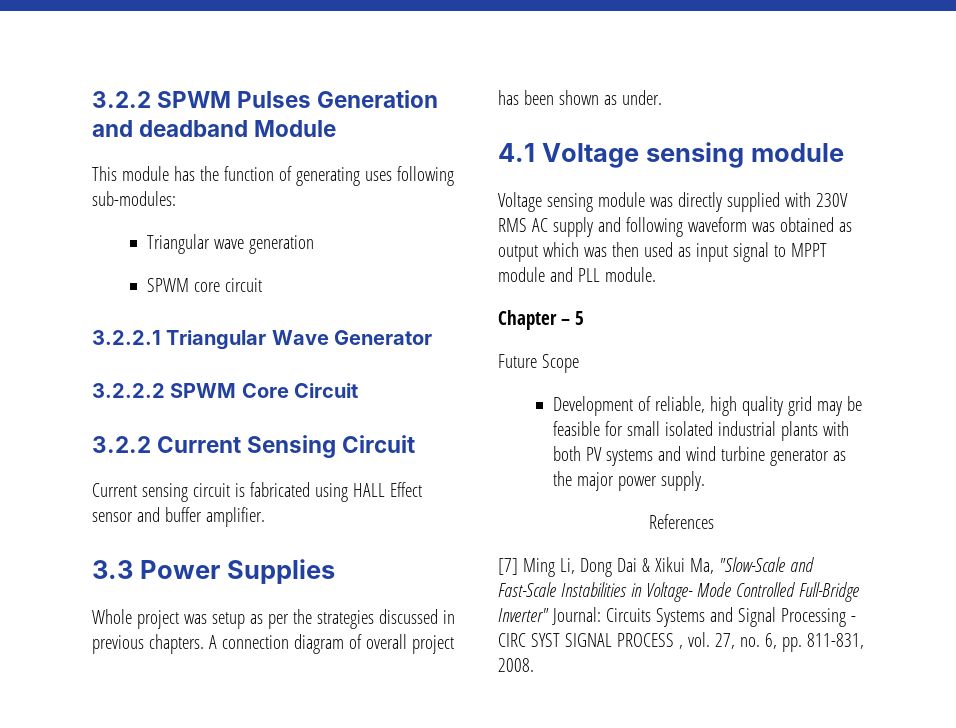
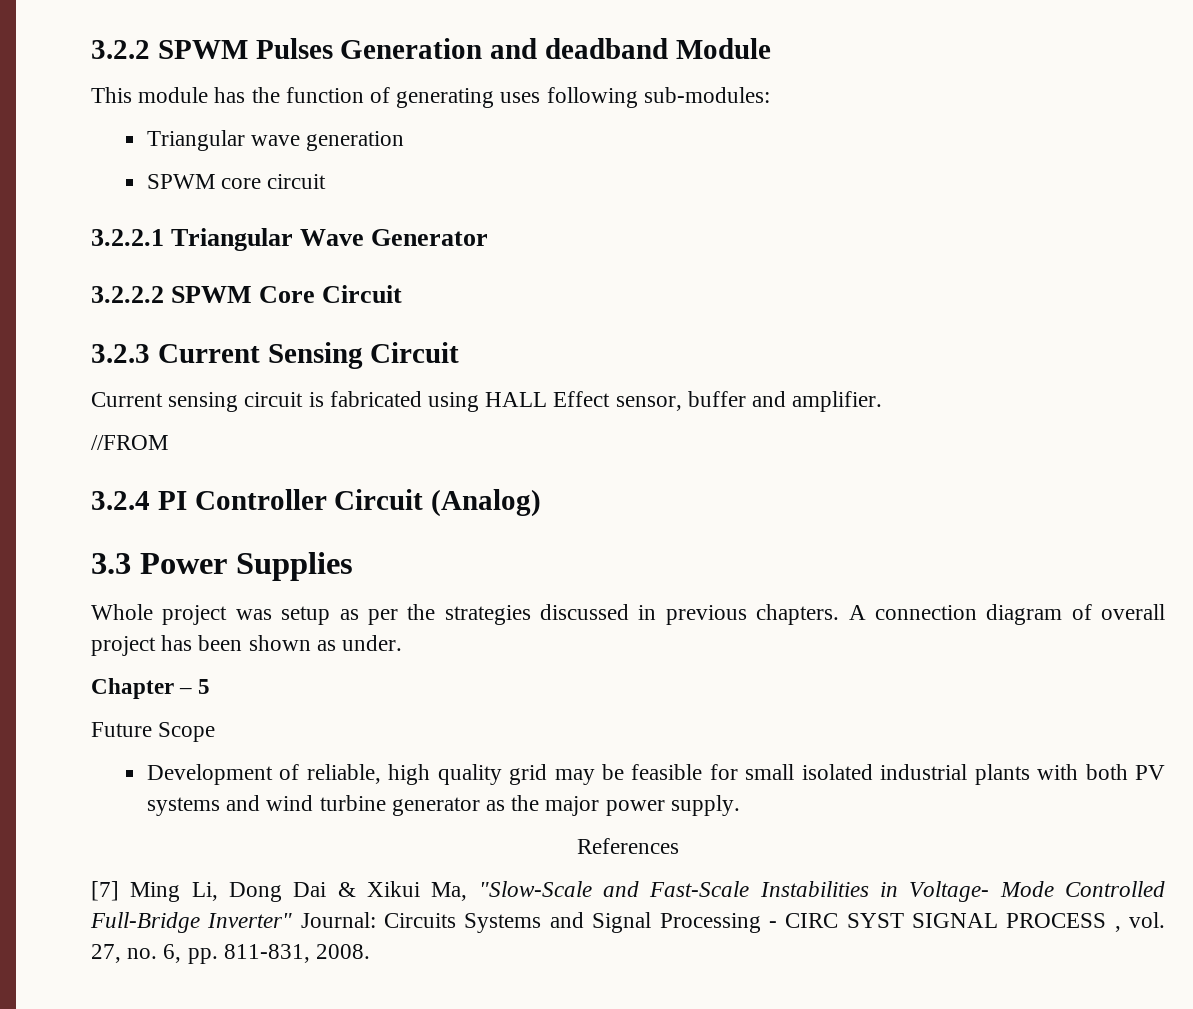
- 3.2.2 Current Sensing Circuit
+ 3.2.3 Current Sensing Circuit
- Current sensing circuit is fabricated using HALL Effect sensor and buffer amplifier.
+ Current sensing circuit is fabricated using HALL Effect sensor, buffer and amplifier.
+ //FROM
+ 3.2.4 PI Controller Circuit (Analog)
- 4.1 Voltage sensing module
- Voltage sensing module was directly supplied with 230V RMS AC supply and following waveform was obtained as output which was then used as input signal to MPPT module and PLL module.

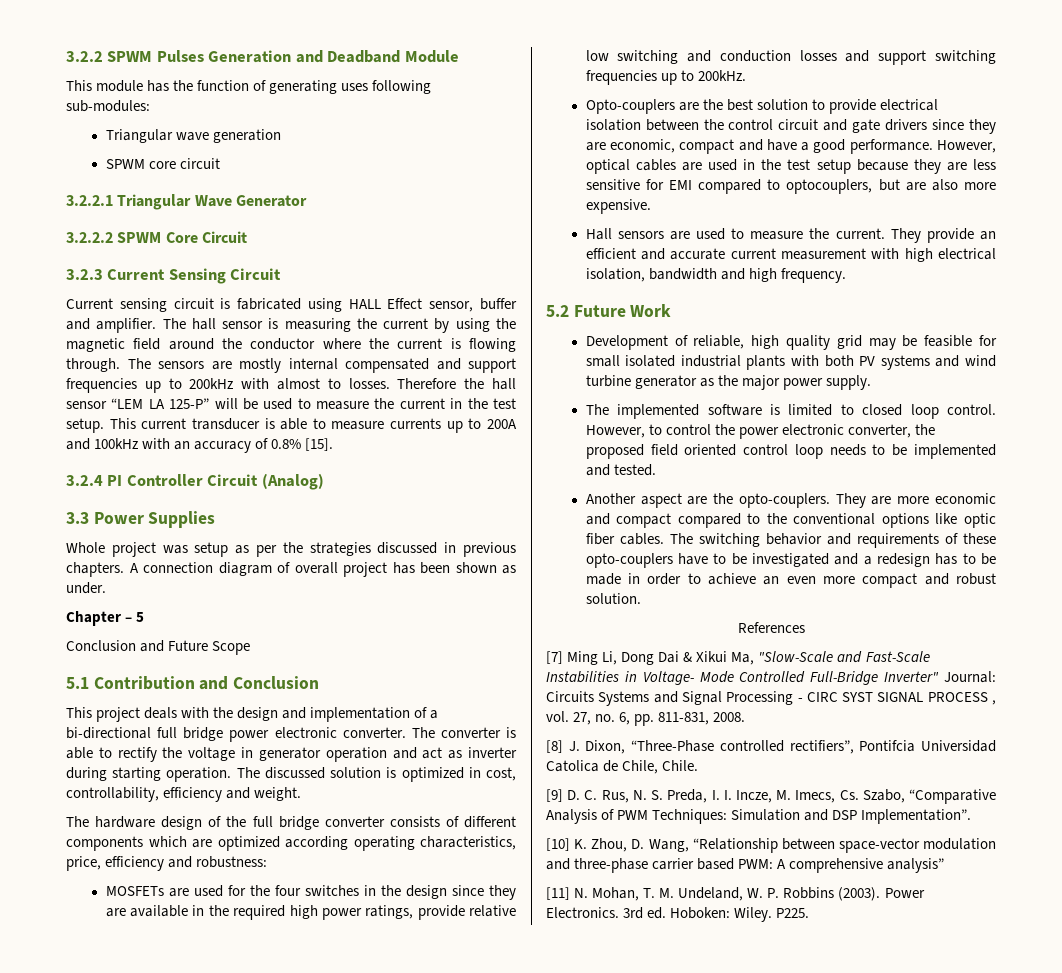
- 3.2.2 SPWM Pulses Generation and deadband Module
+ 3.2.2 SPWM Pulses Generation and Deadband Module
- Current sensing circuit is fabricated using HALL Effect sensor, buffer and amplifier.
- //FROM
+ Current sensing circuit is fabricated using HALL Effect sensor, buffer and amplifier. The hall sensor is measuring the current by using the magnetic field around the conductor where the current is flowing through. The sensors are mostly internal compensated and support frequencies up to 200kHz with almost to losses. Therefore the hall sensor “LEM LA 125-P” will be used to measure the current in the test setup. This current transducer is able to measure currents up to 200A and 100kHz with an accuracy of 0.8% [15].
- Future Scope
+ Conclusion and Future Scope
+ 5.1 Contribution and Conclusion
+ This project deals with the design and implementation of a bi-directional full bridge power electronic converter. The converter is able to rectify the voltage in generator operation and act as inverter during starting operation. The discussed solution is optimized in cost, controllability, efficiency and weight.
+ The hardware design of the full bridge converter consists of different components which are optimized according operating characteristics, price, efficiency and robustness:
+ MOSFETs are used for the four switches in the design since they are available in the required high power ratings, provide relative low switching and conduction losses and support switching frequencies up to 200kHz.
+ Opto-couplers are the best solution to provide electrical isolation between the control circuit and gate drivers since they are economic, compact and have a good performance. However, optical cables are used in the test setup because they are less sensitive for EMI compared to optocouplers, but are also more expensive.
+ Hall sensors are used to measure the current. They provide an efficient and accurate current measurement with high electrical isolation, bandwidth and high frequency.
+ 5.2 Future Work
+ The implemented software is limited to closed loop control. However, to control the power electronic converter, the proposed field oriented control loop needs to be implemented and tested.
+ Another aspect are the opto-couplers. They are more economic and compact compared to the conventional options like optic fiber cables. The switching behavior and requirements of these opto-couplers have to be investigated and a redesign has to be made in order to achieve an even more compact and robust solution.
+ [8] J. Dixon, “Three-Phase controlled rectifiers”, Pontifcia Universidad Catolica de Chile, Chile.
+ [9] D. C. Rus, N. S. Preda, I. I. Incze, M. Imecs, Cs. Szabo, “Comparative Analysis of PWM Techniques: Simulation and DSP Implementation”.
+ [10] K. Zhou, D. Wang, “Relationship between space-vector modulation and three-phase carrier based PWM: A comprehensive analysis”
+ [11] N. Mohan, T. M. Undeland, W. P. Robbins (2003). Power Electronics. 3rd ed. Hoboken: Wiley. P225.

